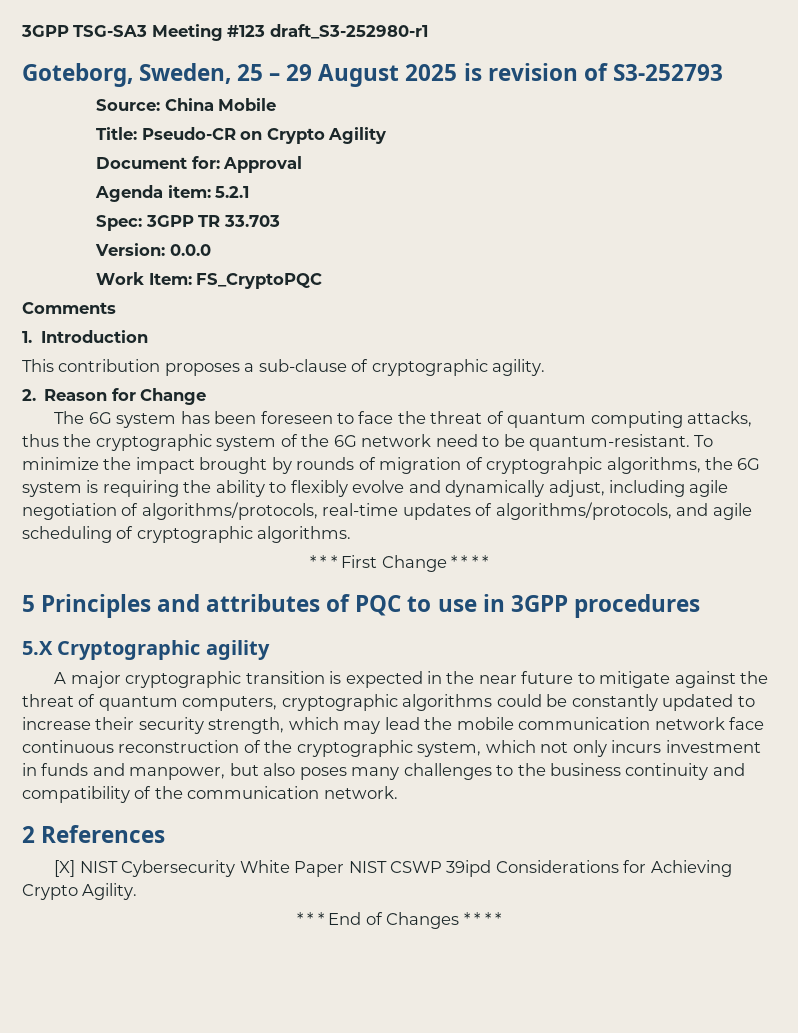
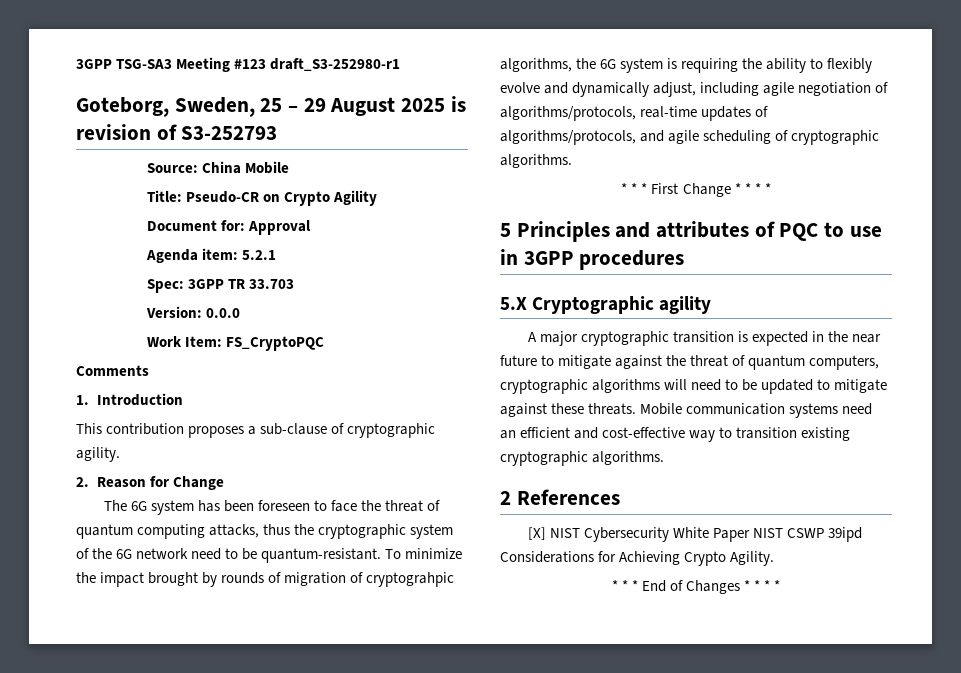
- A major cryptographic transition is expected in the near future to mitigate against the threat of quantum computers, cryptographic algorithms could be constantly updated to increase their security strength, which may lead the mobile communication network face continuous reconstruction of the cryptographic system, which not only incurs investment in funds and manpower, but also poses many challenges to the business continuity and compatibility of the communication network.
+ A major cryptographic transition is expected in the near future to mitigate against the threat of quantum computers, cryptographic algorithms will need to be updated to mitigate against these threats. Mobile communication systems need an efficient and cost-effective way to transition existing cryptographic algorithms.

